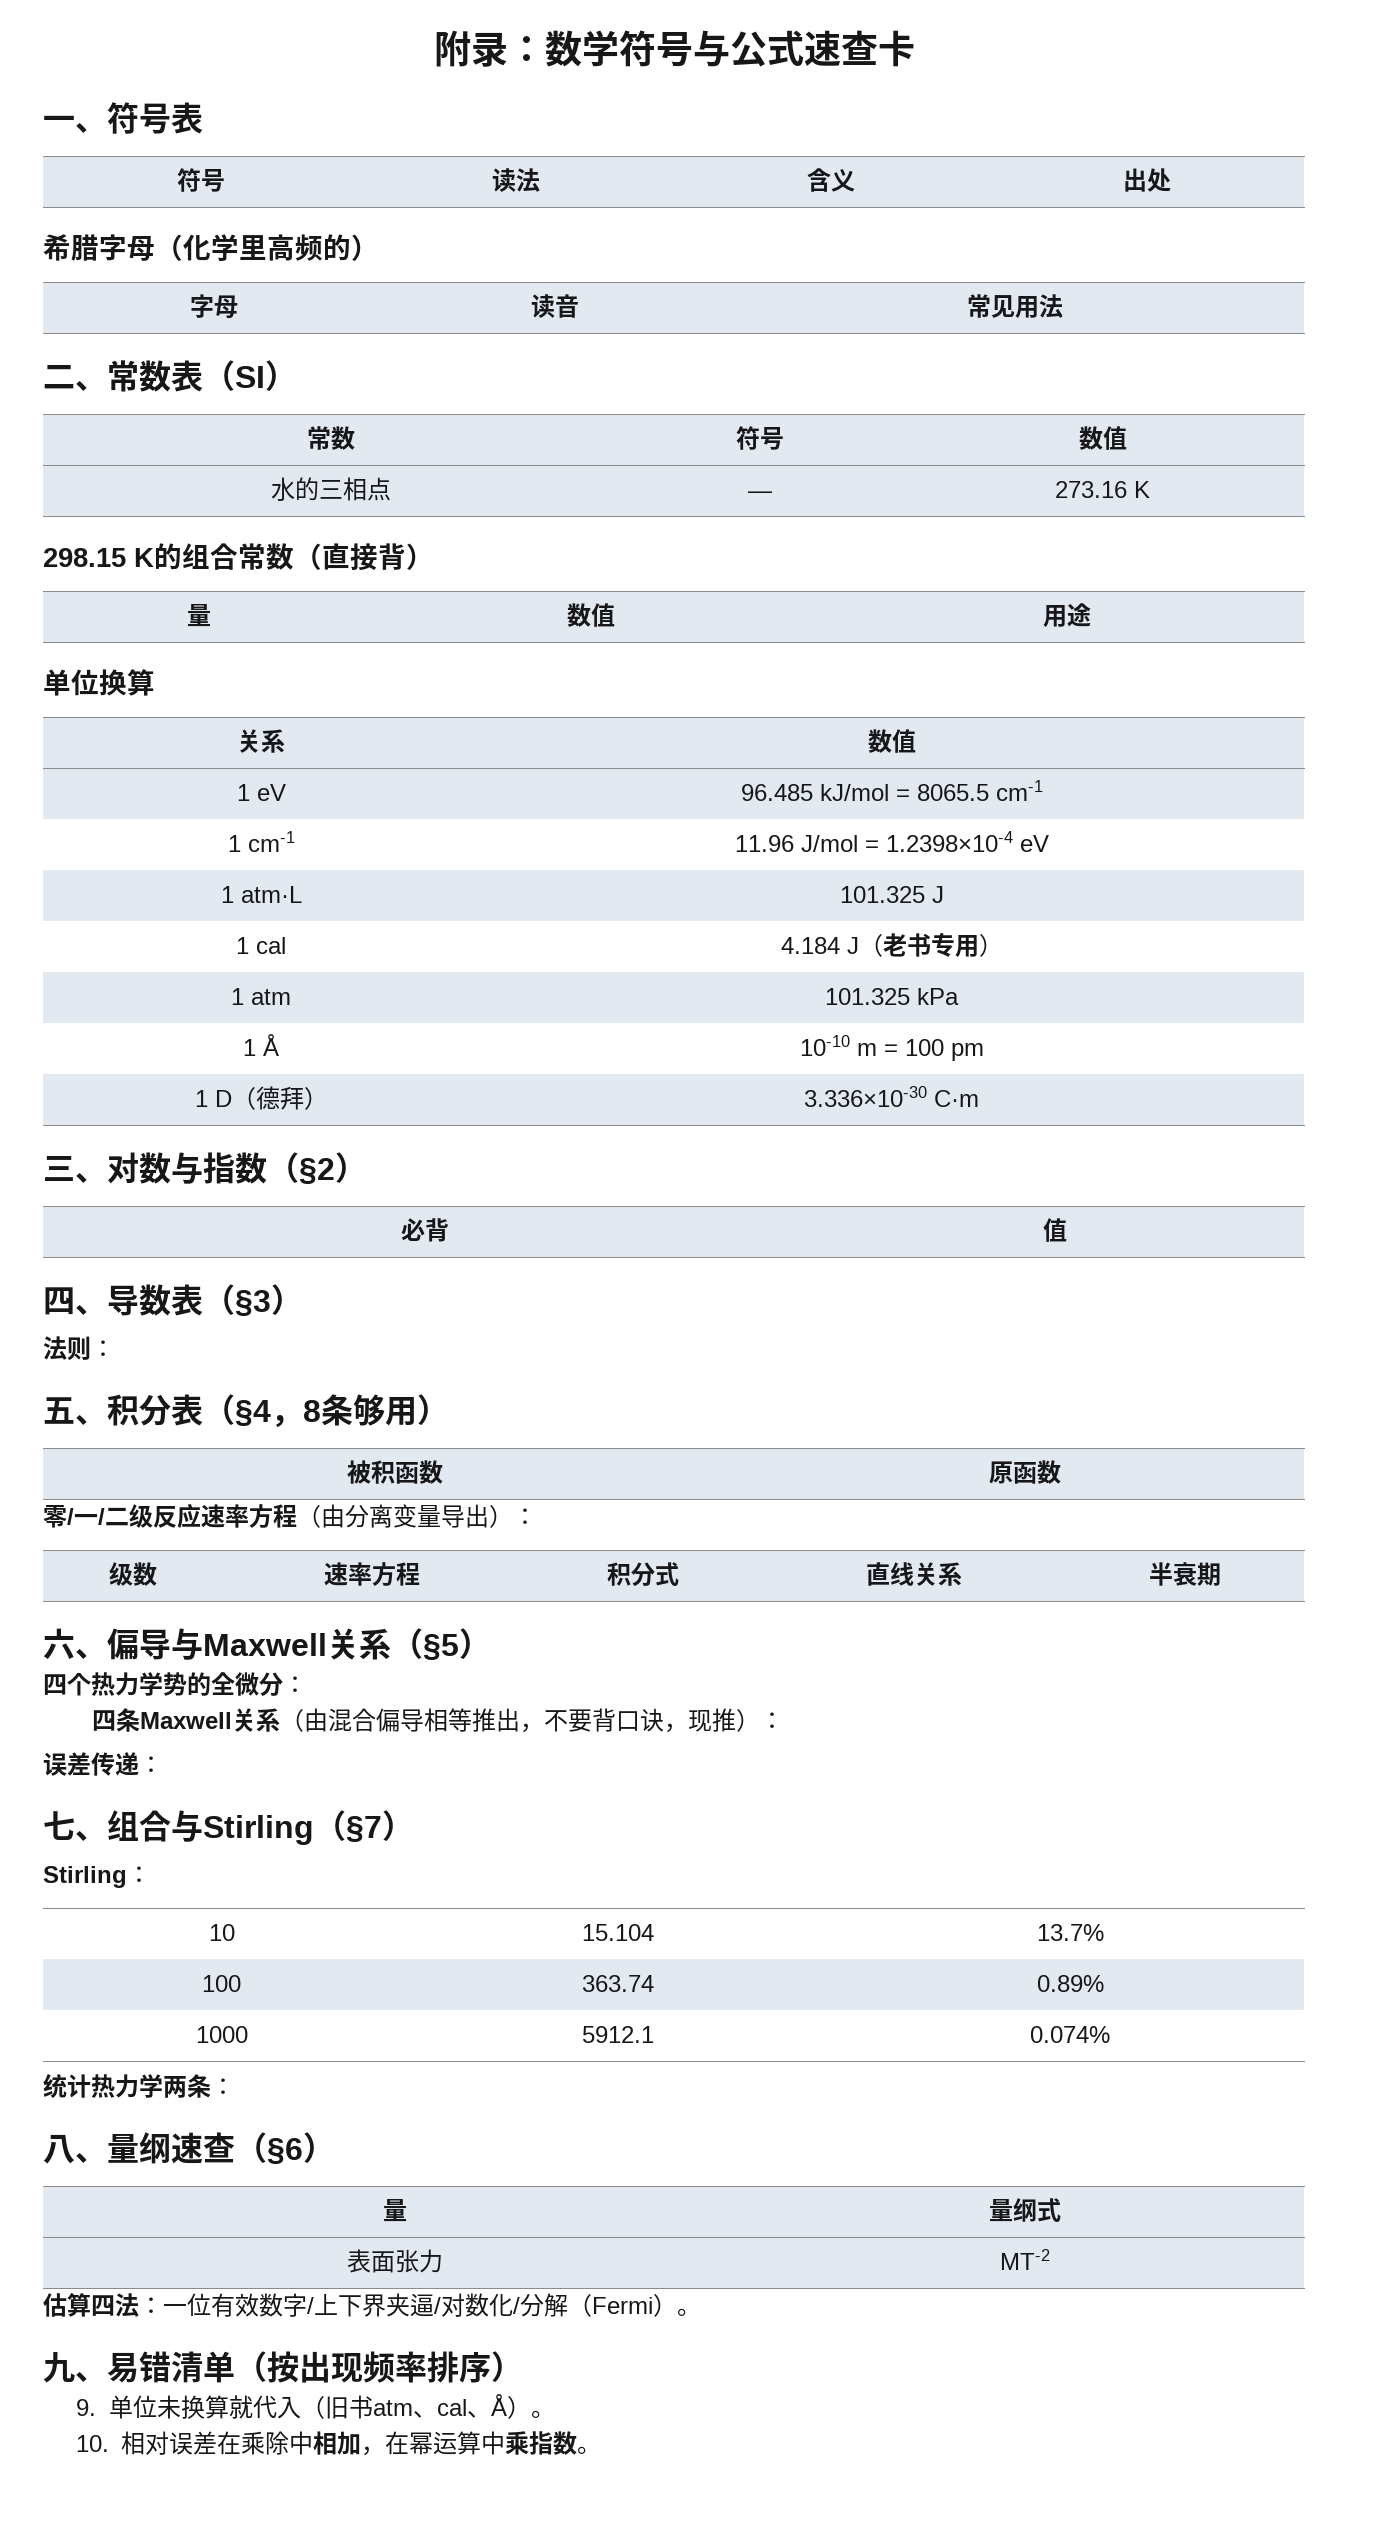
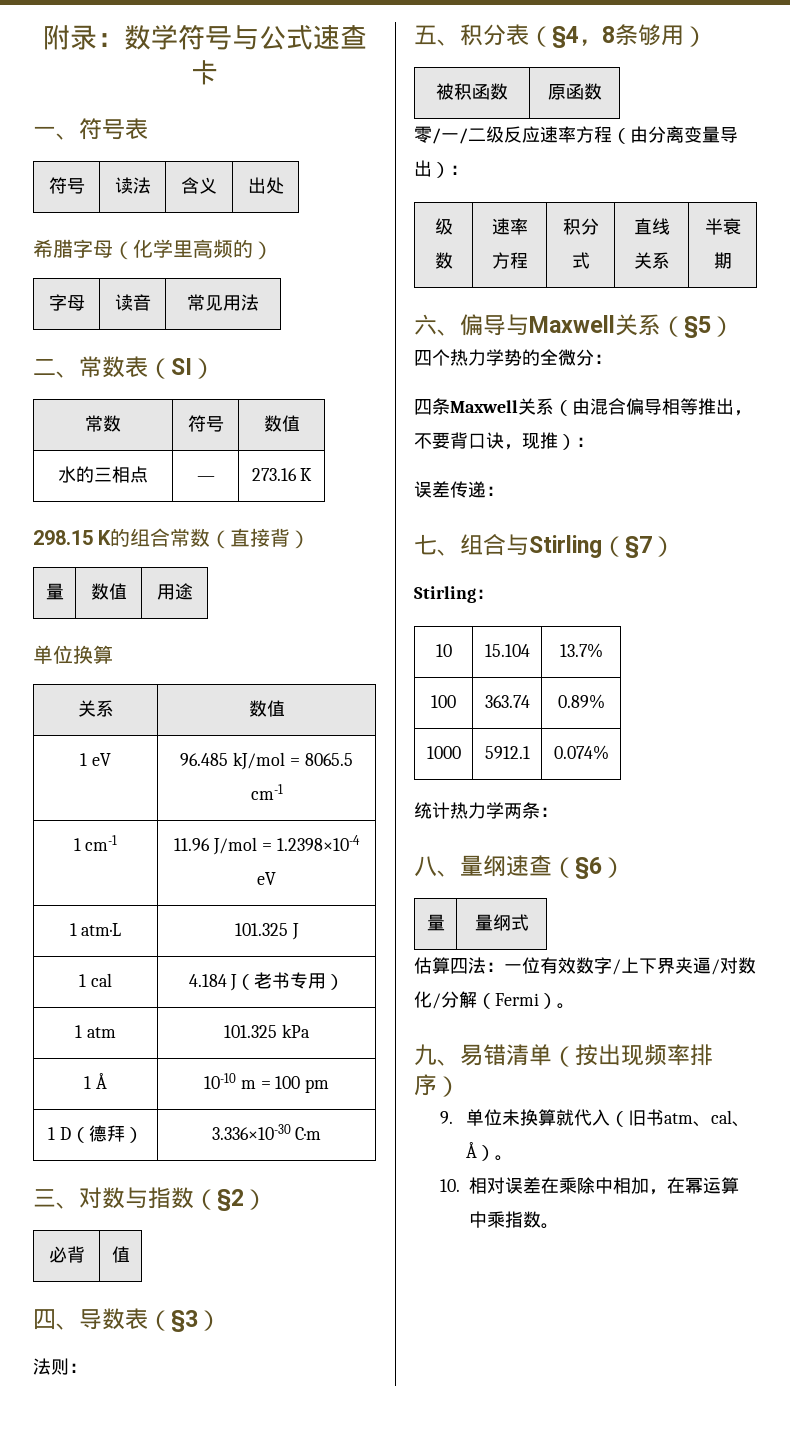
- 表面张力 | MT-2

